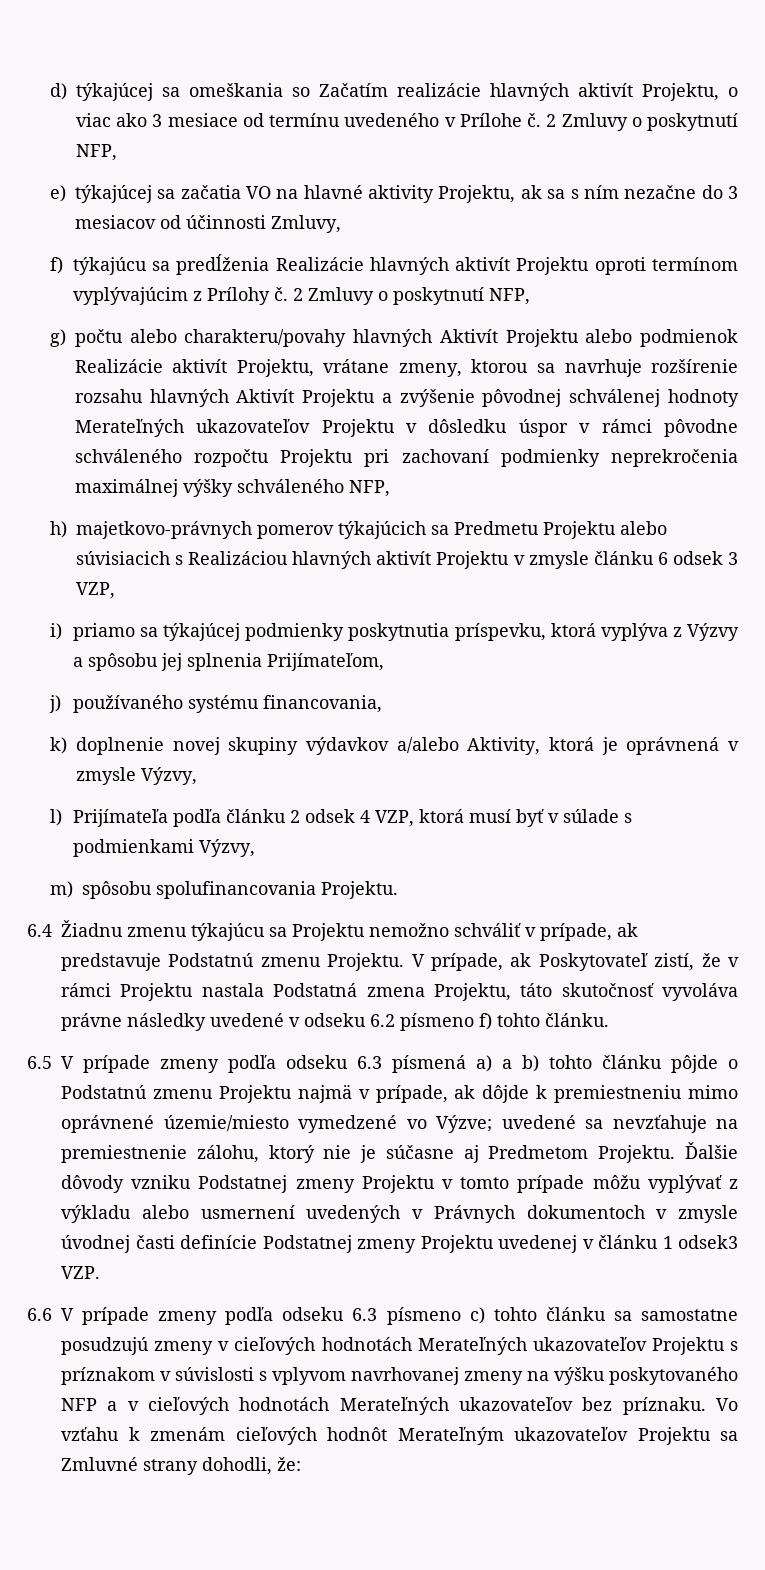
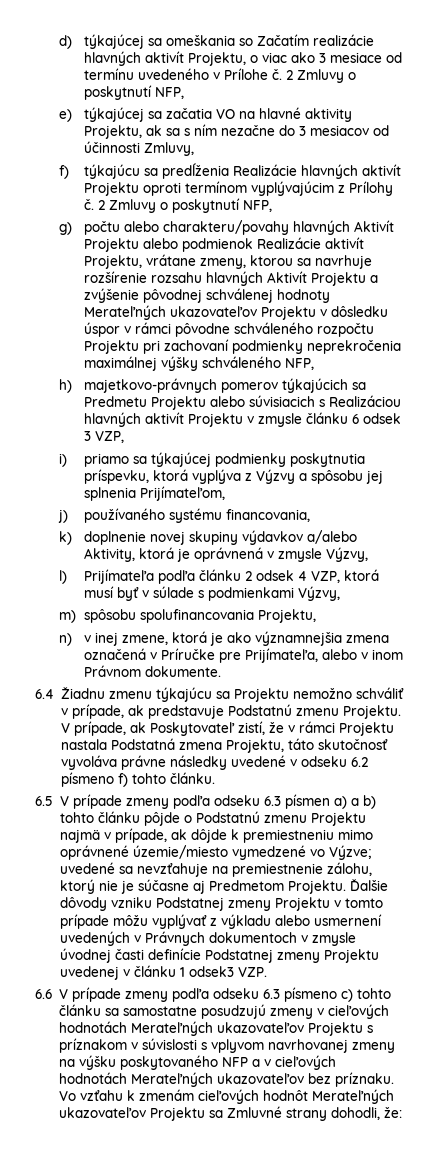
- m) spôsobu spolufinancovania Projektu.
+ m) spôsobu spolufinancovania Projektu,
+ n) v inej zmene, ktorá je ako významnejšia zmena označená v Príručke pre Prijímateľa, alebo v inom Právnom dokumente.
- 6.5 V prípade zmeny podľa odseku 6.3 písmená a) a b) tohto článku pôjde o Podstatnú zmenu Projektu najmä v prípade, ak dôjde k premiestneniu mimo oprávnené územie/miesto vymedzené vo Výzve; uvedené sa nevzťahuje na premiestnenie zálohu, ktorý nie je súčasne aj Predmetom Projektu.
+ 6.5 V prípade zmeny podľa odseku 6.3 písmen a) a b) tohto článku pôjde o Podstatnú zmenu Projektu najmä v prípade, ak dôjde k premiestneniu mimo oprávnené územie/miesto vymedzené vo Výzve; uvedené sa nevzťahuje na premiestnenie zálohu, ktorý nie je súčasne aj Predmetom Projektu.
- Vo vzťahu k zmenám cieľových hodnôt Merateľným ukazovateľov Projektu sa Zmluvné strany dohodli, že:
+ Vo vzťahu k zmenám cieľových hodnôt Merateľných ukazovateľov Projektu sa Zmluvné strany dohodli, že:

